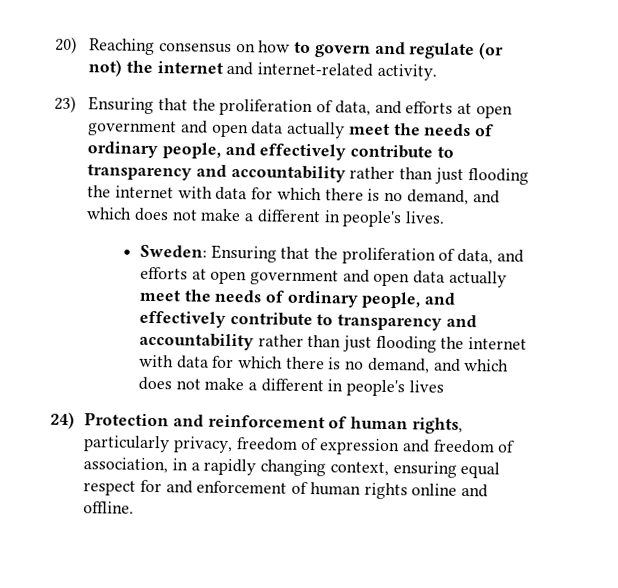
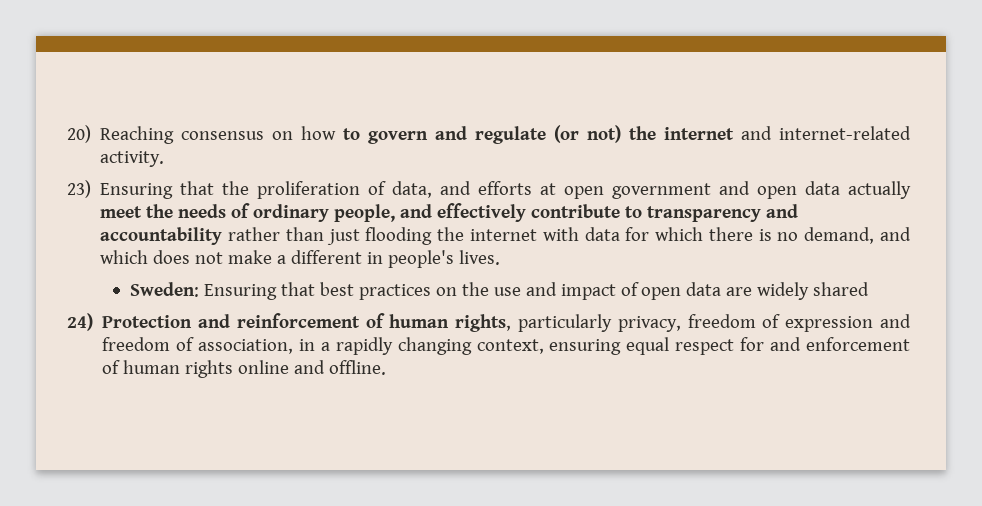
- Sweden: Ensuring that the proliferation of data, and efforts at open government and open data actually meet the needs of ordinary people, and effectively contribute to transparency and accountability rather than just flooding the internet with data for which there is no demand, and which does not make a different in people's lives
+ Sweden: Ensuring that best practices on the use and impact of open data are widely shared

